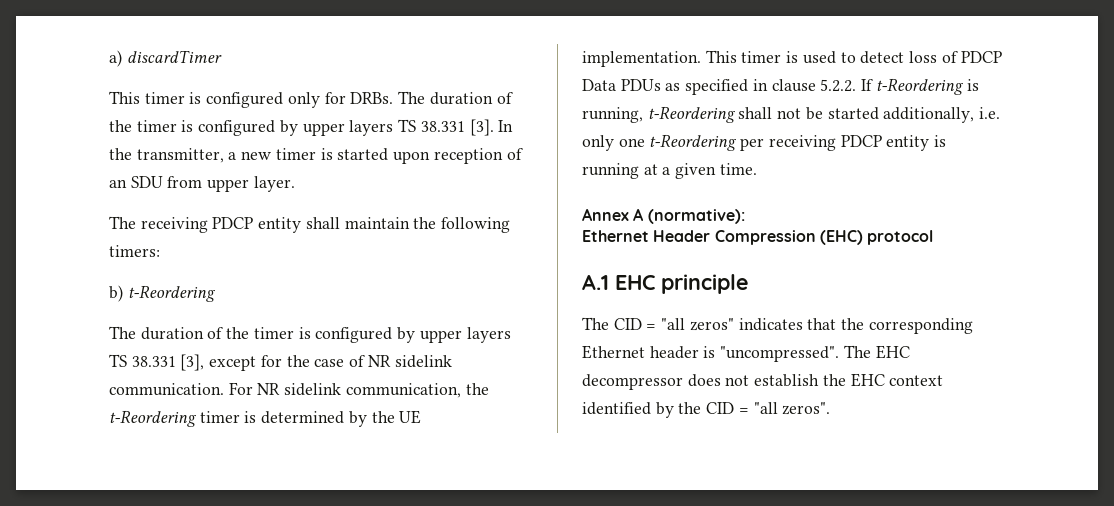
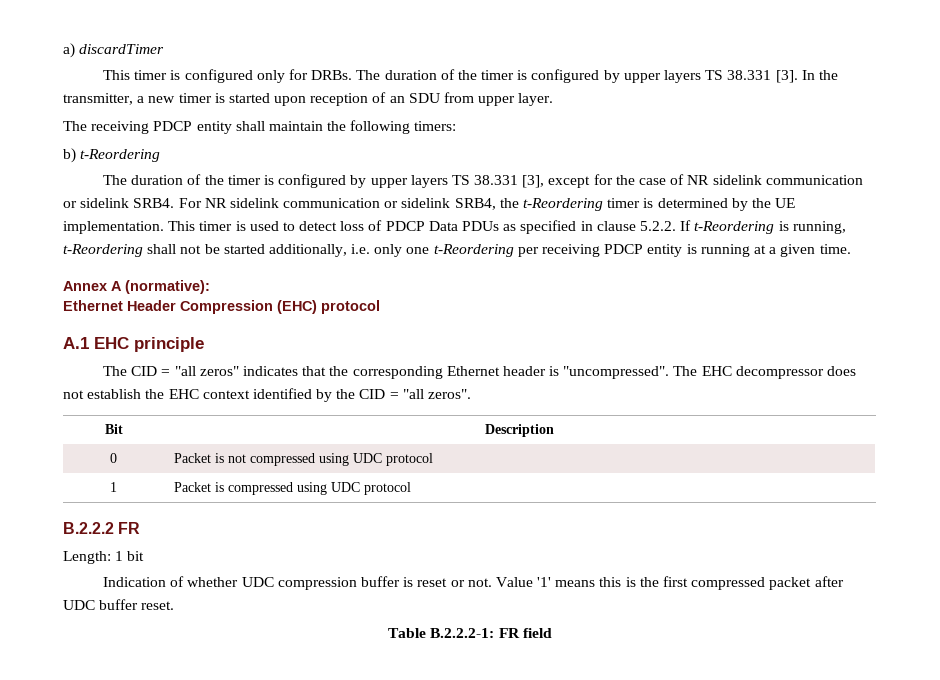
- The duration of the timer is configured by upper layers TS 38.331 [3], except for the case of NR sidelink communication. For NR sidelink communication, the t-Reordering timer is determined by the UE implementation.
+ The duration of the timer is configured by upper layers TS 38.331 [3], except for the case of NR sidelink communication or sidelink SRB4. For NR sidelink communication or sidelink SRB4, the t-Reordering timer is determined by the UE implementation.
+ Bit | Description
+ 0 | Packet is not compressed using UDC protocol
+ 1 | Packet is compressed using UDC protocol
+ B.2.2.2 FR
+ Length: 1 bit
+ Indication of whether UDC compression buffer is reset or not. Value '1' means this is the first compressed packet after UDC buffer reset.
+ Table B.2.2.2-1: FR field

